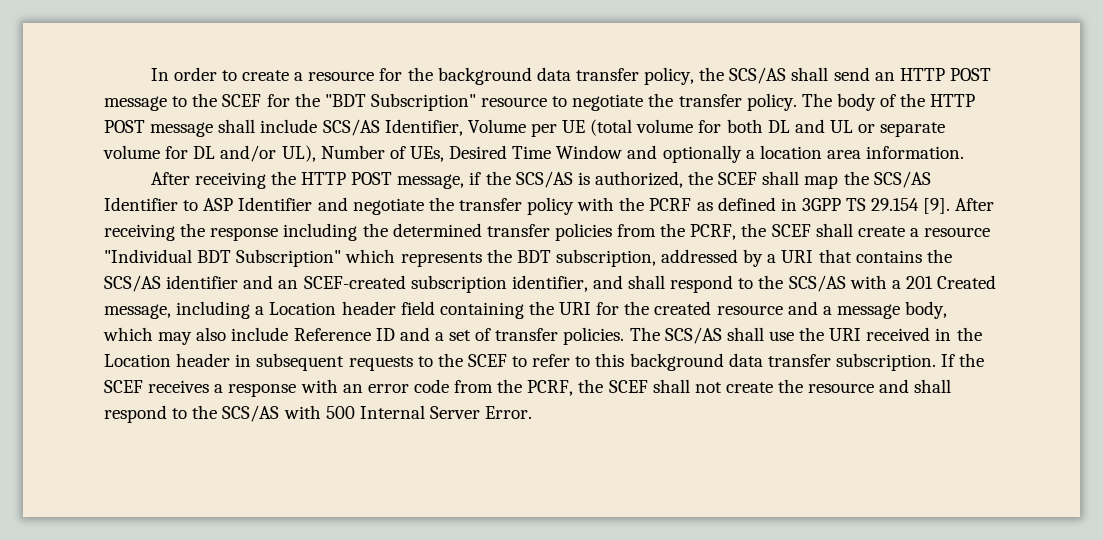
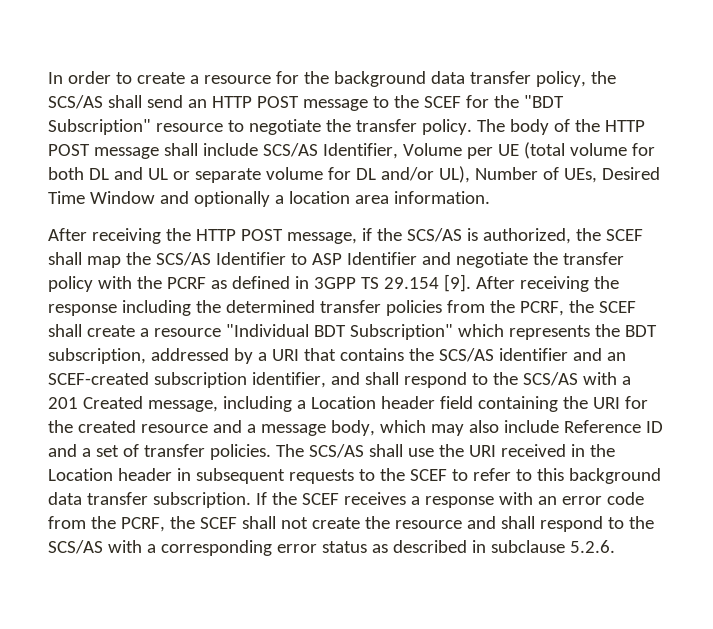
- If the SCEF receives a response with an error code from the PCRF, the SCEF shall not create the resource and shall respond to the SCS/AS with 500 Internal Server Error.
+ If the SCEF receives a response with an error code from the PCRF, the SCEF shall not create the resource and shall respond to the SCS/AS with a corresponding error status as described in subclause 5.2.6.

